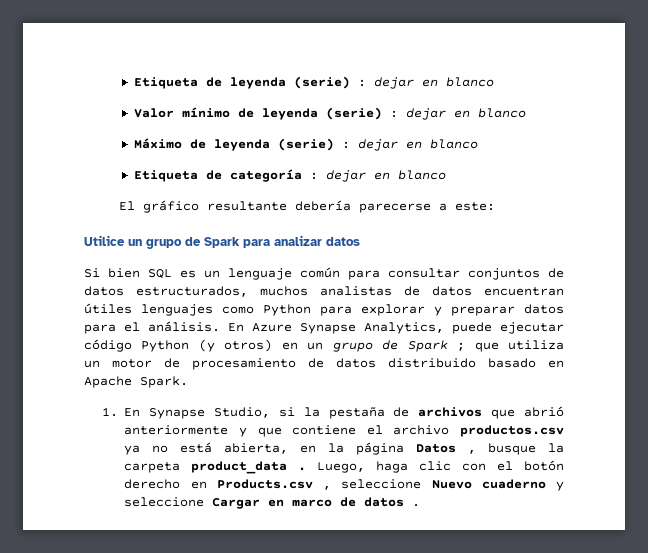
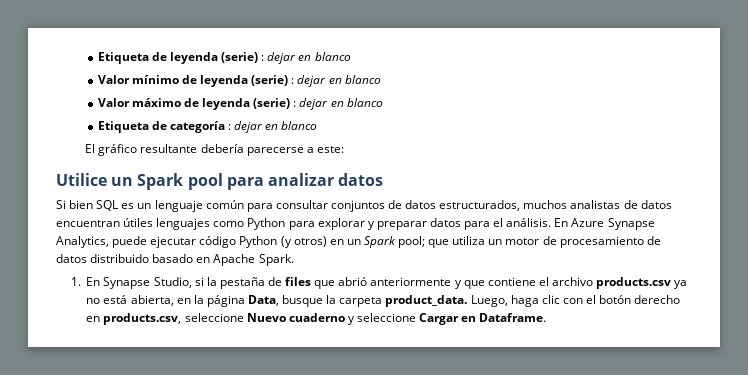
- Máximo de leyenda (serie) : dejar en blanco
+ Valor máximo de leyenda (serie) : dejar en blanco
- Utilice un grupo de Spark para analizar datos
+ Utilice un Spark pool para analizar datos
- En Azure Synapse Analytics, puede ejecutar código Python (y otros) en un grupo de Spark ; que utiliza un motor de procesamiento de datos distribuido basado en Apache Spark.
+ En Azure Synapse Analytics, puede ejecutar código Python (y otros) en un Spark pool; que utiliza un motor de procesamiento de datos distribuido basado en Apache Spark.
- 1. En Synapse Studio, si la pestaña de archivos que abrió anteriormente y que contiene el archivo productos.csv ya no está abierta, en la página Datos , busque la carpeta product_data .
+ 1. En Synapse Studio, si la pestaña de files que abrió anteriormente y que contiene el archivo products.csv ya no está abierta, en la página Data, busque la carpeta product_data.
- Luego, haga clic con el botón derecho en Products.csv , seleccione Nuevo cuaderno y seleccione Cargar en marco de datos .
+ Luego, haga clic con el botón derecho en products.csv, seleccione Nuevo cuaderno y seleccione Cargar en Dataframe.

